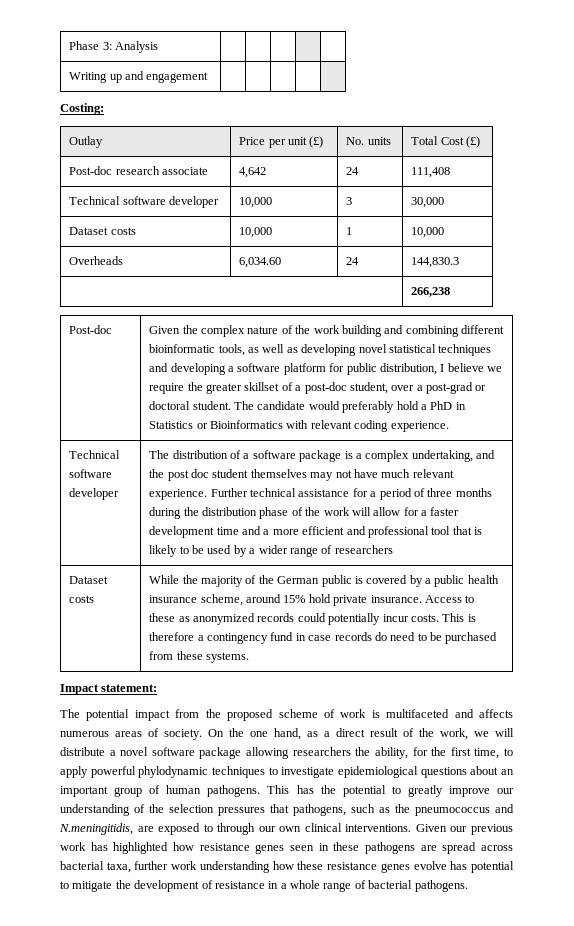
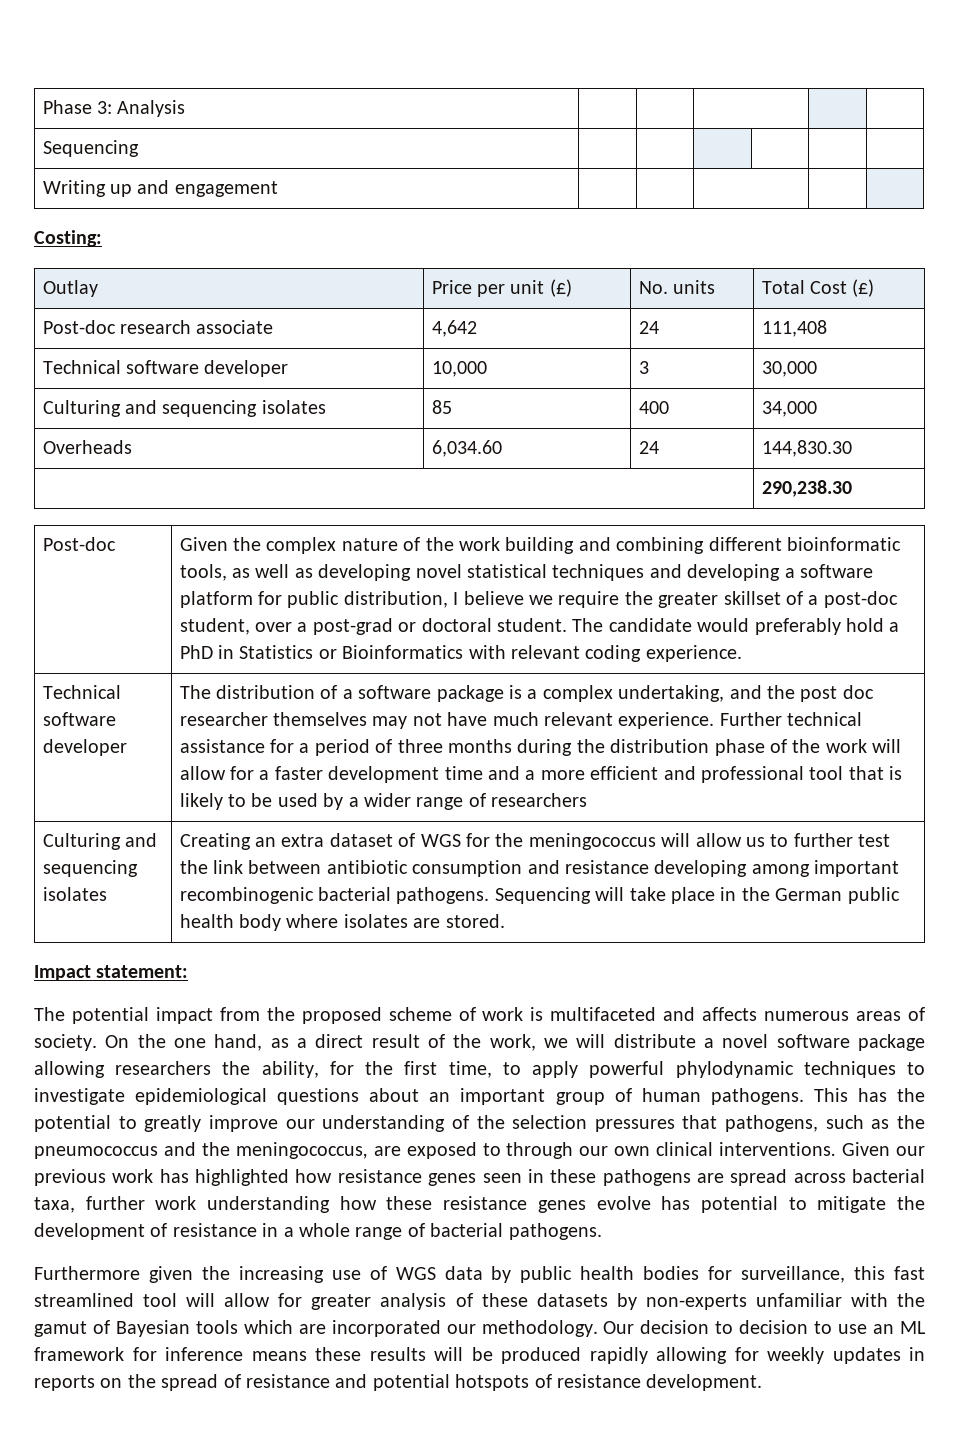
+ Sequencing | | | | | |
- Dataset costs | 10,000 | 1 | 10,000
+ Culturing and sequencing isolates | 85 | 400 | 34,000
- Overheads | 6,034.60 | 24 | 144,830.3
- | 266,238
+ Overheads | 6,034.60 | 24 | 144,830.30
+ | 290,238.30
- The distribution of a software package is a complex undertaking, and the post doc student themselves may not have much relevant experience.
+ The distribution of a software package is a complex undertaking, and the post doc researcher themselves may not have much relevant experience.
- Dataset costs | While the majority of the German public is covered by a public health insurance scheme, around 15% hold private insurance. Access to these as anonymized records could potentially incur costs. This is therefore a contingency fund in case records do need to be purchased from these systems.
+ Culturing and sequencing isolates | Creating an extra dataset of WGS for the meningococcus will allow us to further test the link between antibiotic consumption and resistance developing among important recombinogenic bacterial pathogens. Sequencing will take place in the German public health body where isolates are stored.
- This has the potential to greatly improve our understanding of the selection pressures that pathogens, such as the pneumococcus and N.meningitidis, are exposed to through our own clinical interventions.
+ This has the potential to greatly improve our understanding of the selection pressures that pathogens, such as the pneumococcus and the meningococcus, are exposed to through our own clinical interventions.
+ Furthermore given the increasing use of WGS data by public health bodies for surveillance, this fast streamlined tool will allow for greater analysis of these datasets by non-experts unfamiliar with the gamut of Bayesian tools which are incorporated our methodology. Our decision to decision to use an ML framework for inference means these results will be produced rapidly allowing for weekly updates in reports on the spread of resistance and potential hotspots of resistance development.

